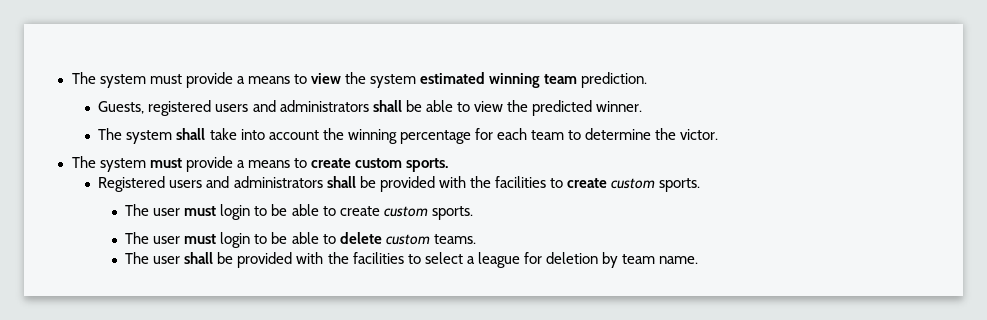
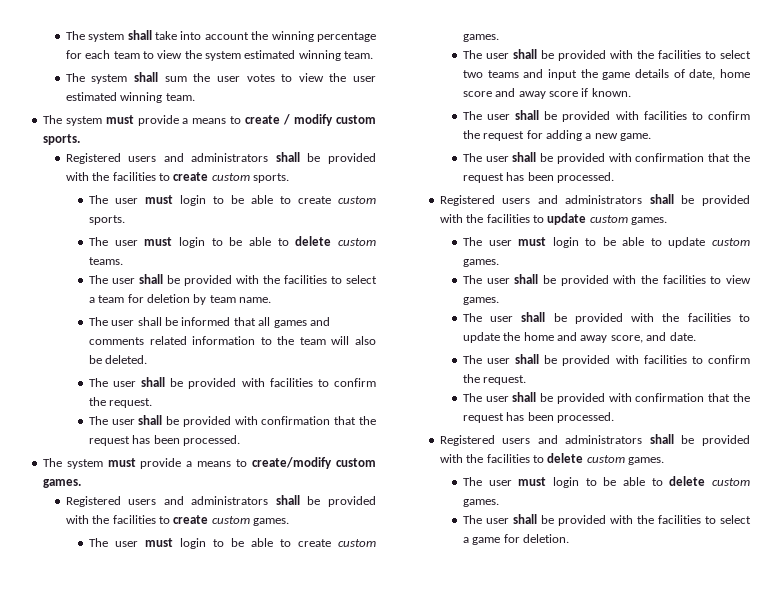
- The system must provide a means to view the system estimated winning team prediction.
- Guests, registered users and administrators shall be able to view the predicted winner.
- The system shall take into account the winning percentage for each team to determine the victor.
+ The system shall take into account the winning percentage for each team to view the system estimated winning team.
+ The system shall sum the user votes to view the user estimated winning team.
- The system must provide a means to create custom sports.
+ The system must provide a means to create / modify custom sports.
- The user shall be provided with the facilities to select a league for deletion by team name.
+ The user shall be provided with the facilities to select a team for deletion by team name.
+ The user shall be informed that all games and comments related information to the team will also be deleted.
+ The user shall be provided with facilities to confirm the request.
+ The user shall be provided with confirmation that the request has been processed.
+ The system must provide a means to create/modify custom games.
+ Registered users and administrators shall be provided with the facilities to create custom games.
+ The user must login to be able to create custom games.
+ The user shall be provided with the facilities to select two teams and input the game details of date, home score and away score if known.
+ The user shall be provided with facilities to confirm the request for adding a new game.
+ The user shall be provided with confirmation that the request has been processed.
+ Registered users and administrators shall be provided with the facilities to update custom games.
+ The user must login to be able to update custom games.
+ The user shall be provided with the facilities to view games.
+ The user shall be provided with the facilities to update the home and away score, and date.
+ The user shall be provided with facilities to confirm the request.
+ The user shall be provided with confirmation that the request has been processed.
+ Registered users and administrators shall be provided with the facilities to delete custom games.
+ The user must login to be able to delete custom games.
+ The user shall be provided with the facilities to select a game for deletion.

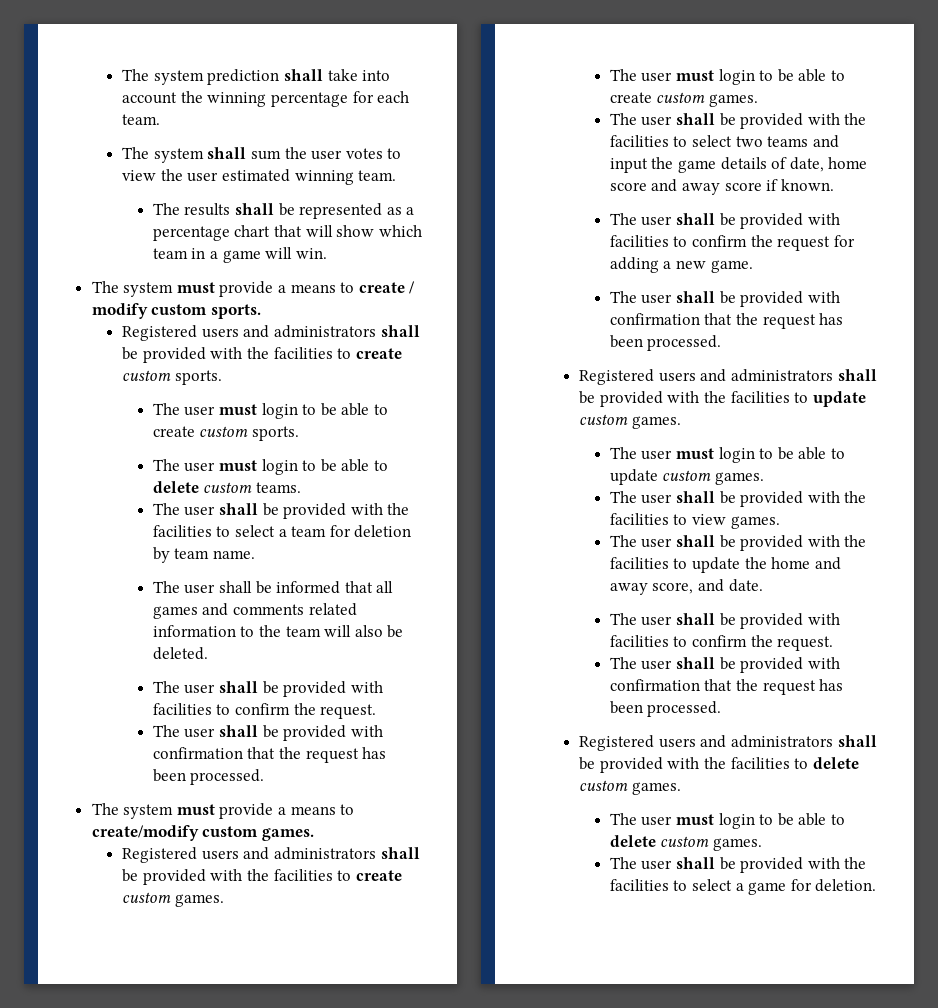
- The system shall take into account the winning percentage for each team to view the system estimated winning team.
+ The system prediction shall take into account the winning percentage for each team.
+ The results shall be represented as a percentage chart that will show which team in a game will win.

